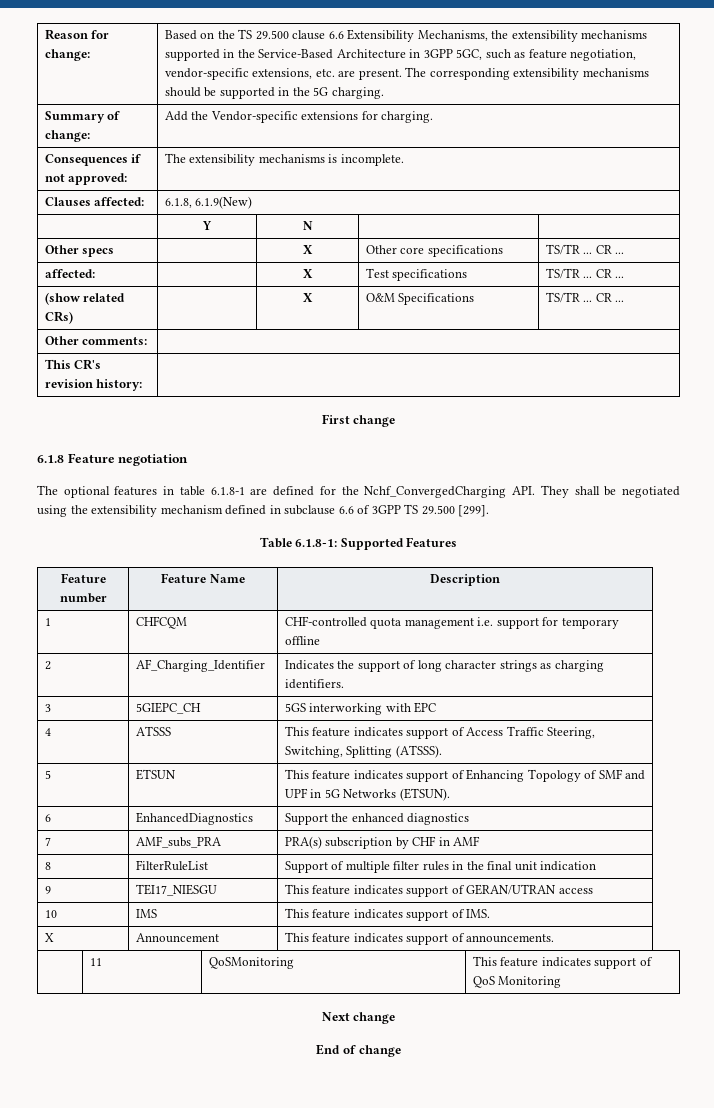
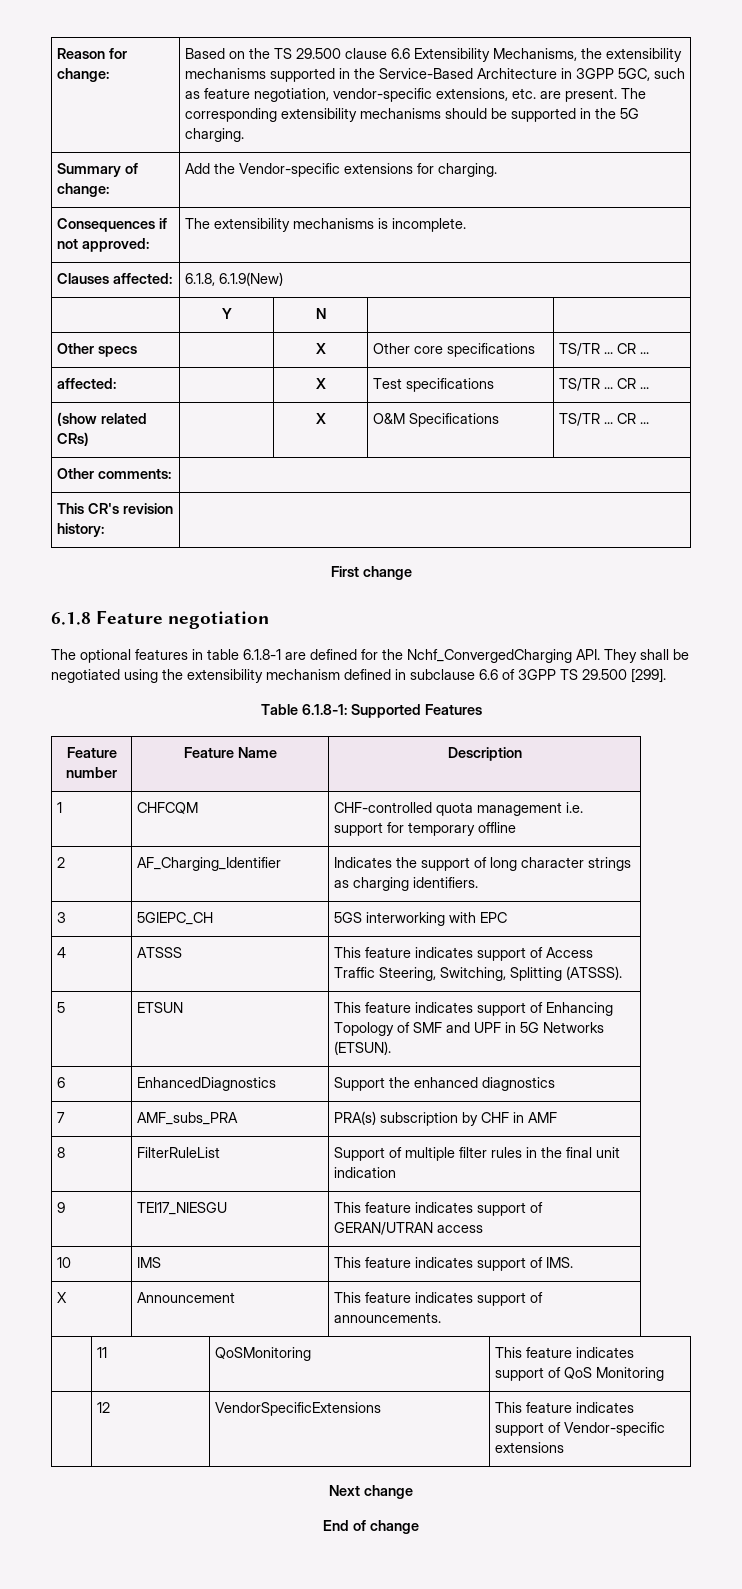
+ | 12 | VendorSpecificExtensions | This feature indicates support of Vendor-specific extensions

